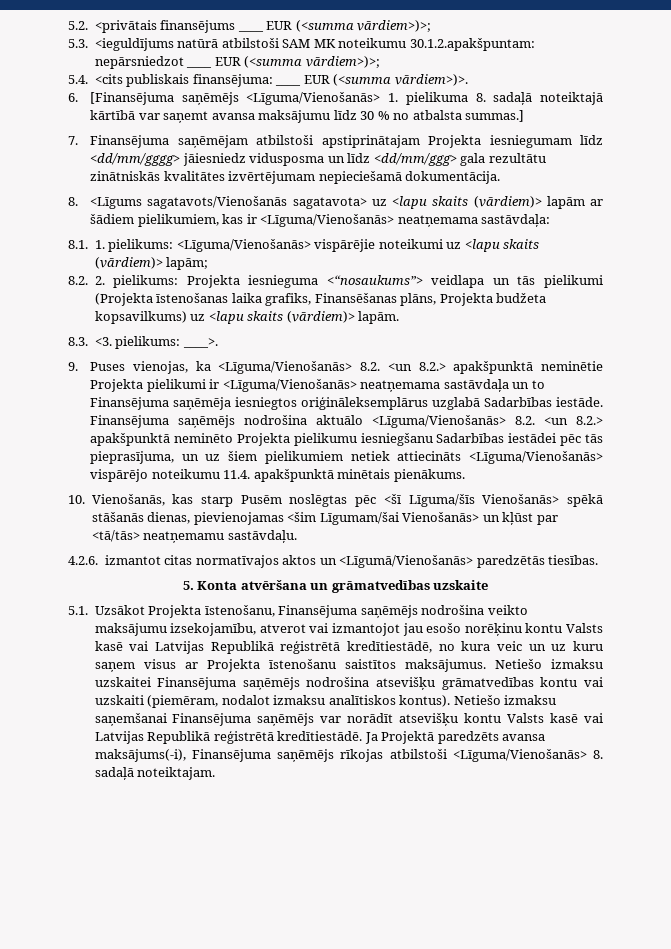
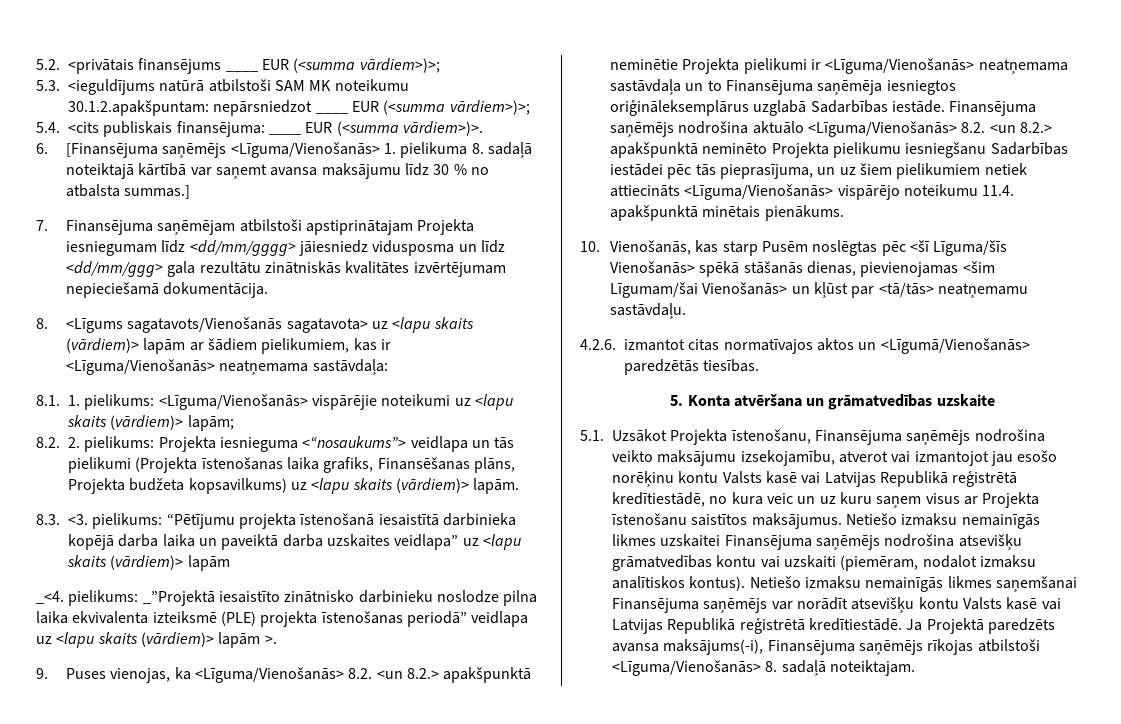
- 8.3. <3. pielikums: ____>.
+ 8.3. <3. pielikums: “Pētījumu projekta īstenošanā iesaistītā darbinieka kopējā darba laika un paveiktā darba uzskaites veidlapa” uz <lapu skaits (vārdiem)> lapām
+ _<4. pielikums: _”Projektā iesaistīto zinātnisko darbinieku noslodze pilna laika ekvivalenta izteiksmē (PLE) projekta īstenošanas periodā” veidlapa uz <lapu skaits (vārdiem)> lapām >.
- Netiešo izmaksu uzskaitei Finansējuma saņēmējs nodrošina atsevišķu grāmatvedības kontu vai uzskaiti (piemēram, nodalot izmaksu analītiskos kontus).
+ Netiešo izmaksu nemainīgās likmes uzskaitei Finansējuma saņēmējs nodrošina atsevišķu grāmatvedības kontu vai uzskaiti (piemēram, nodalot izmaksu analītiskos kontus).
- Netiešo izmaksu saņemšanai Finansējuma saņēmējs var norādīt atsevišķu kontu Valsts kasē vai Latvijas Republikā reģistrētā kredītiestādē.
+ Netiešo izmaksu nemainīgās likmes saņemšanai Finansējuma saņēmējs var norādīt atsevišķu kontu Valsts kasē vai Latvijas Republikā reģistrētā kredītiestādē.

